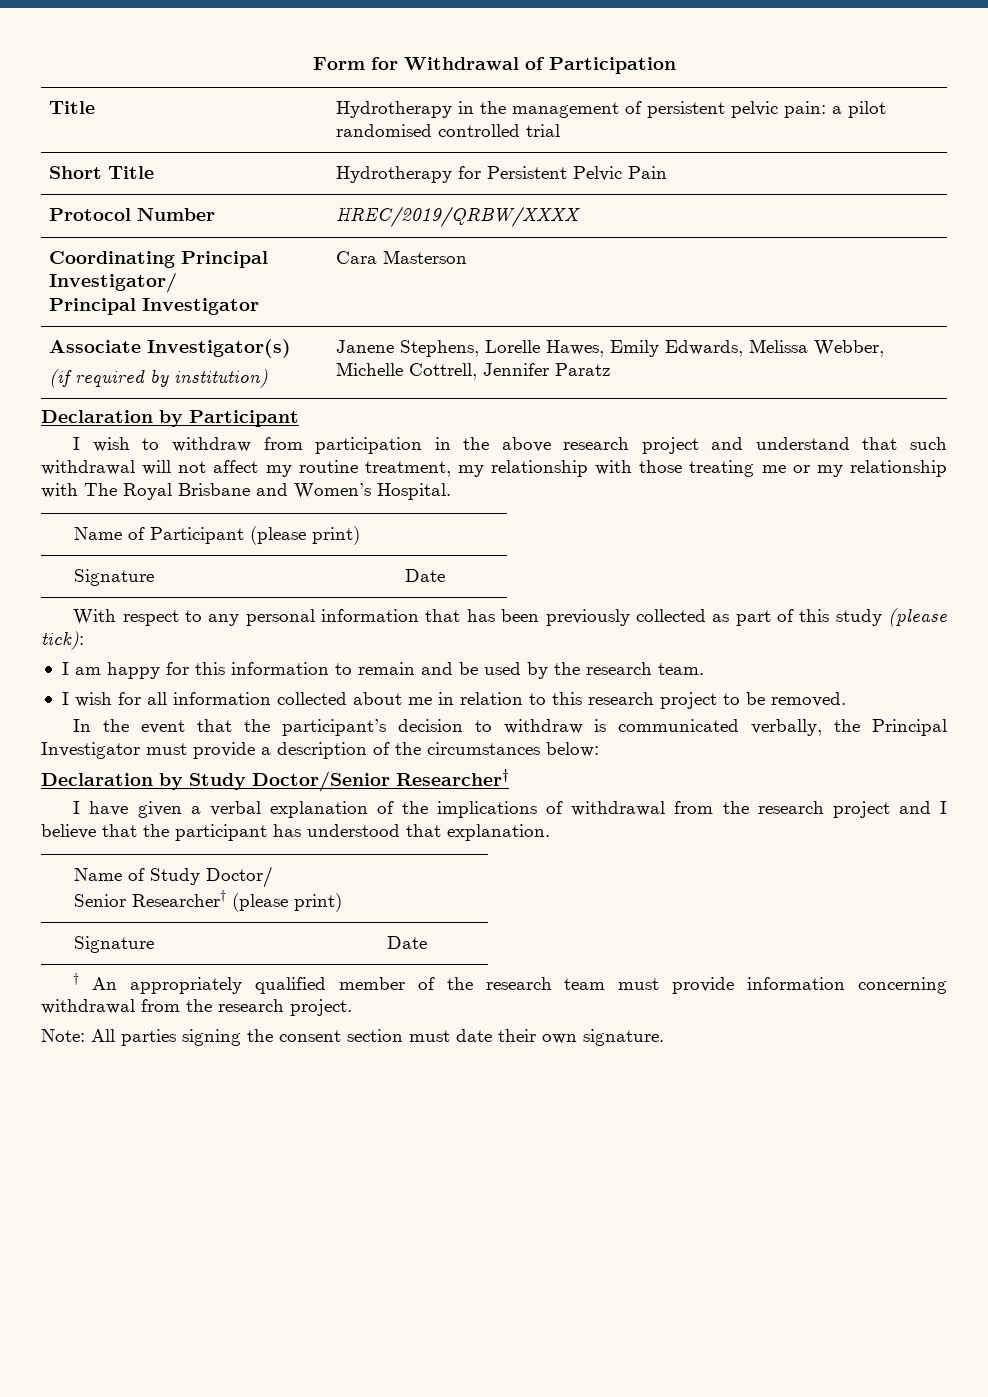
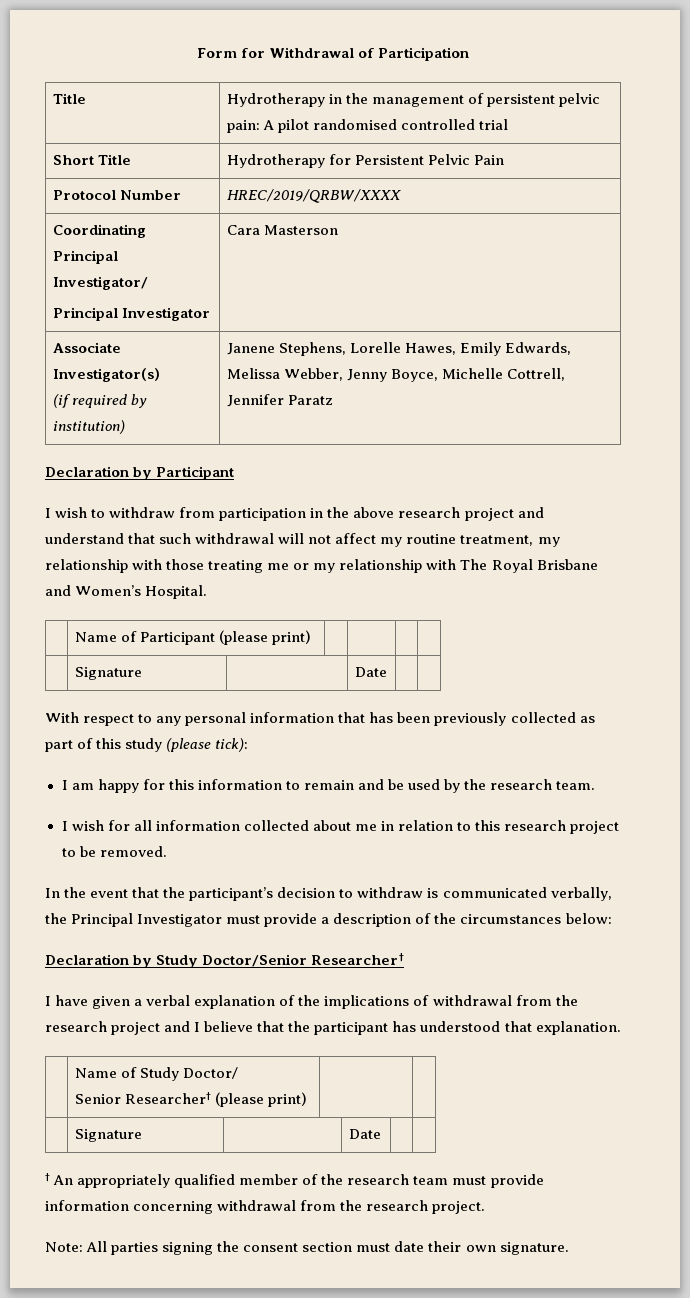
- Title | Hydrotherapy in the management of persistent pelvic pain: a pilot randomised controlled trial
+ Title | Hydrotherapy in the management of persistent pelvic pain: A pilot randomised controlled trial
  Associate Investigator(s)
- (if required by institution) | Janene Stephens, Lorelle Hawes, Emily Edwards, Melissa Webber, Michelle Cottrell, Jennifer Paratz
+ (if required by institution) | Janene Stephens, Lorelle Hawes, Emily Edwards, Melissa Webber, Jenny Boyce, Michelle Cottrell, Jennifer Paratz

